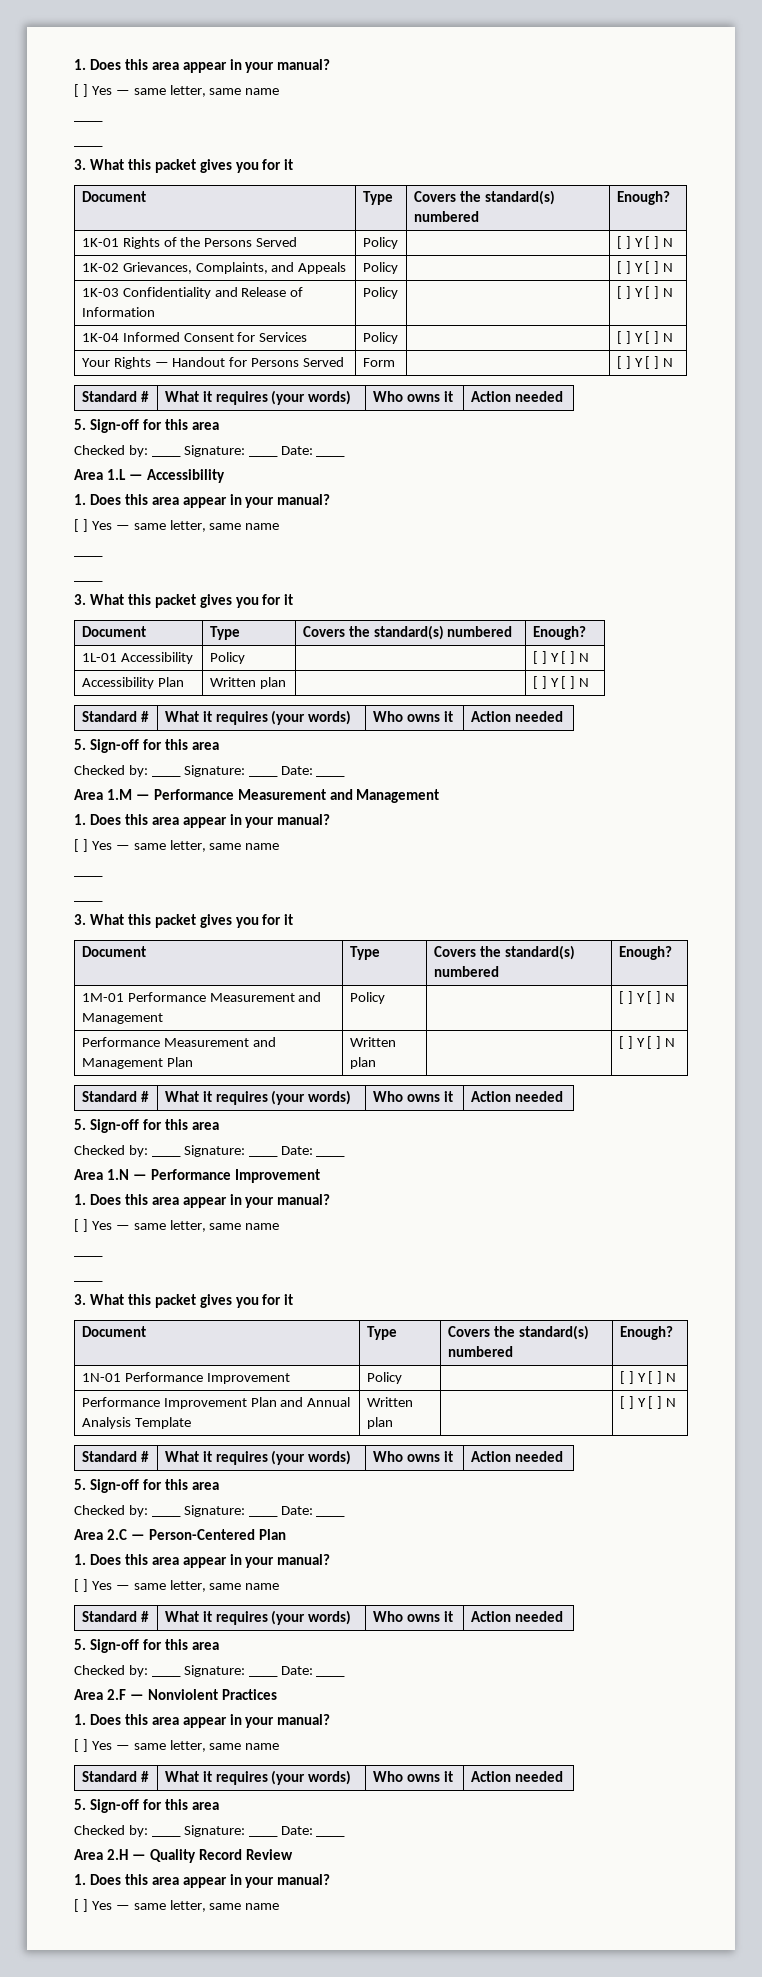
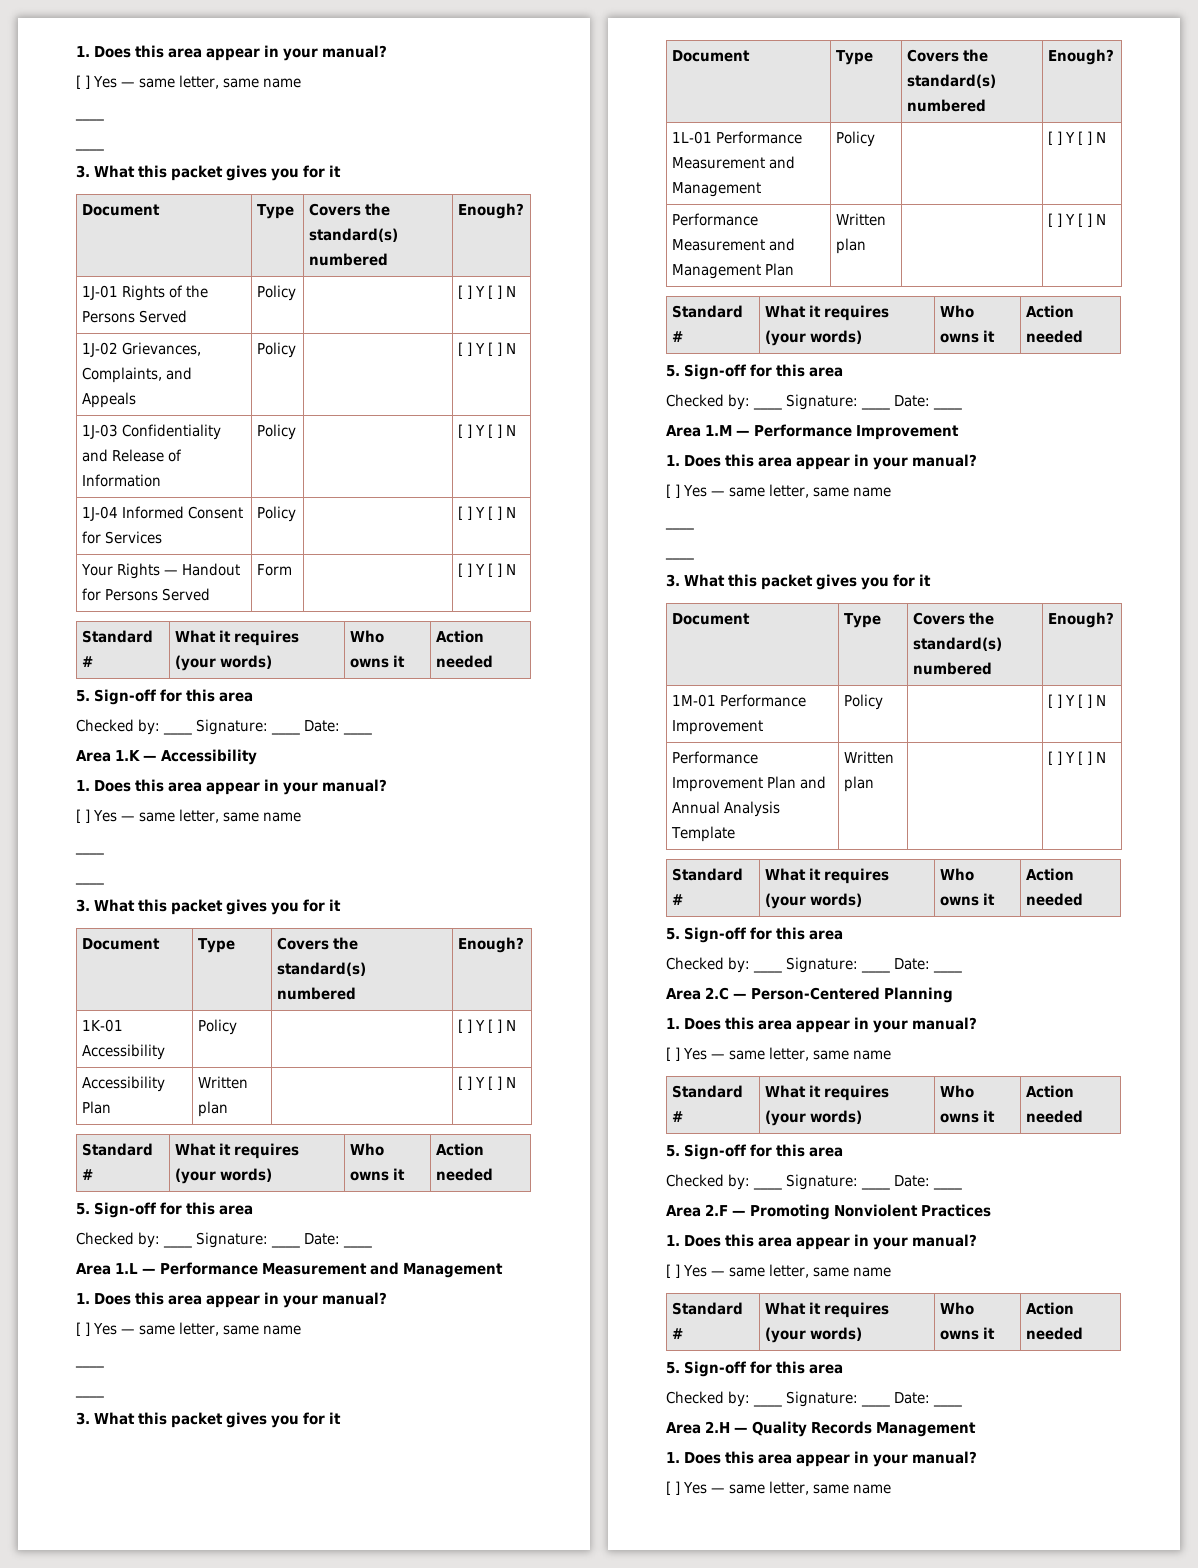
- 1K-01 Rights of the Persons Served | Policy | | [ ] Y [ ] N
+ 1J-01 Rights of the Persons Served | Policy | | [ ] Y [ ] N
- 1K-02 Grievances, Complaints, and Appeals | Policy | | [ ] Y [ ] N
+ 1J-02 Grievances, Complaints, and Appeals | Policy | | [ ] Y [ ] N
- 1K-03 Confidentiality and Release of Information | Policy | | [ ] Y [ ] N
+ 1J-03 Confidentiality and Release of Information | Policy | | [ ] Y [ ] N
- 1K-04 Informed Consent for Services | Policy | | [ ] Y [ ] N
+ 1J-04 Informed Consent for Services | Policy | | [ ] Y [ ] N
- Area 1.L — Accessibility
+ Area 1.K — Accessibility
- 1L-01 Accessibility | Policy | | [ ] Y [ ] N
+ 1K-01 Accessibility | Policy | | [ ] Y [ ] N
- Area 1.M — Performance Measurement and Management
+ Area 1.L — Performance Measurement and Management
- 1M-01 Performance Measurement and Management | Policy | | [ ] Y [ ] N
+ 1L-01 Performance Measurement and Management | Policy | | [ ] Y [ ] N
- Area 1.N — Performance Improvement
+ Area 1.M — Performance Improvement
- 1N-01 Performance Improvement | Policy | | [ ] Y [ ] N
+ 1M-01 Performance Improvement | Policy | | [ ] Y [ ] N
- Area 2.C — Person-Centered Plan
+ Area 2.C — Person-Centered Planning
- Area 2.F — Nonviolent Practices
+ Area 2.F — Promoting Nonviolent Practices
- Area 2.H — Quality Record Review
+ Area 2.H — Quality Records Management

